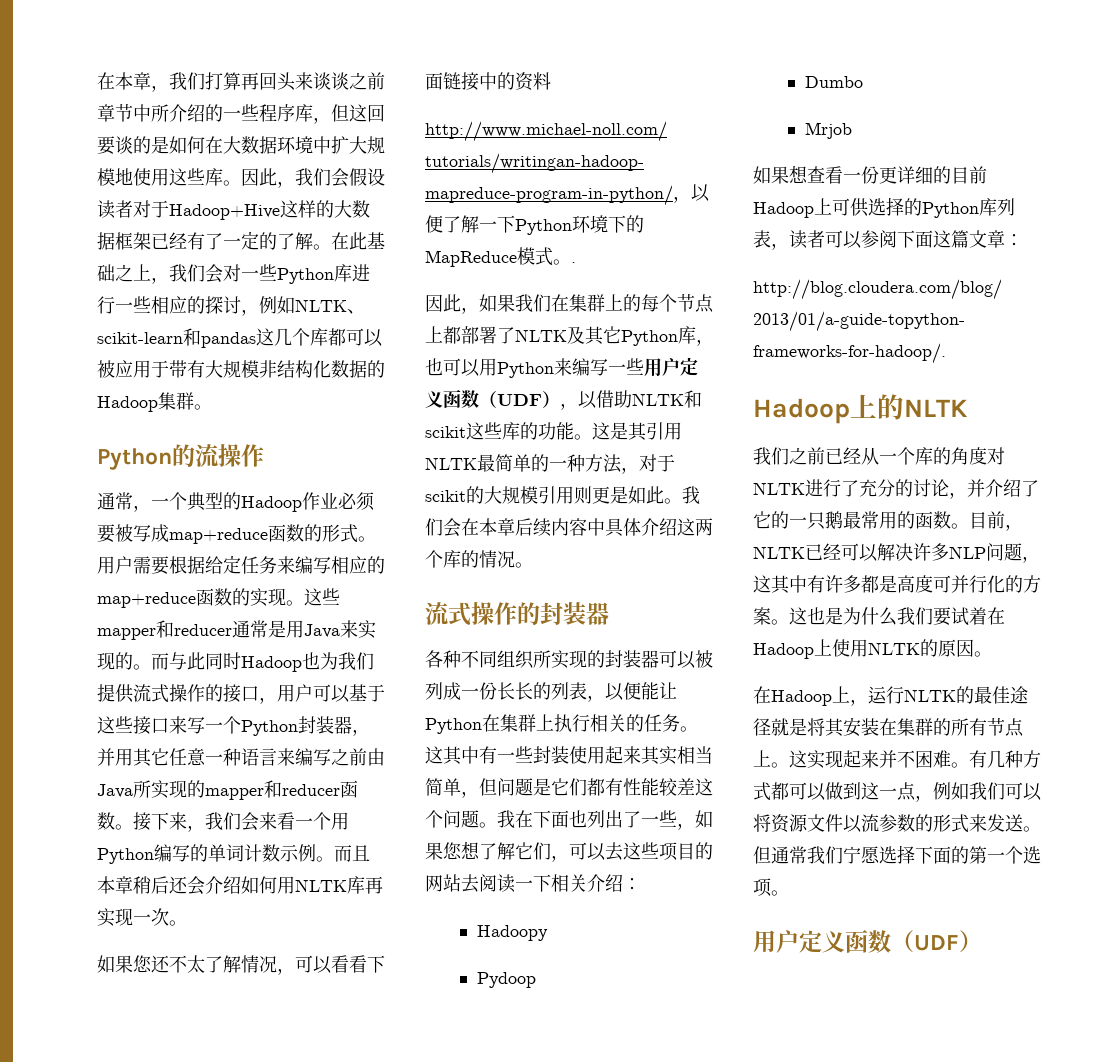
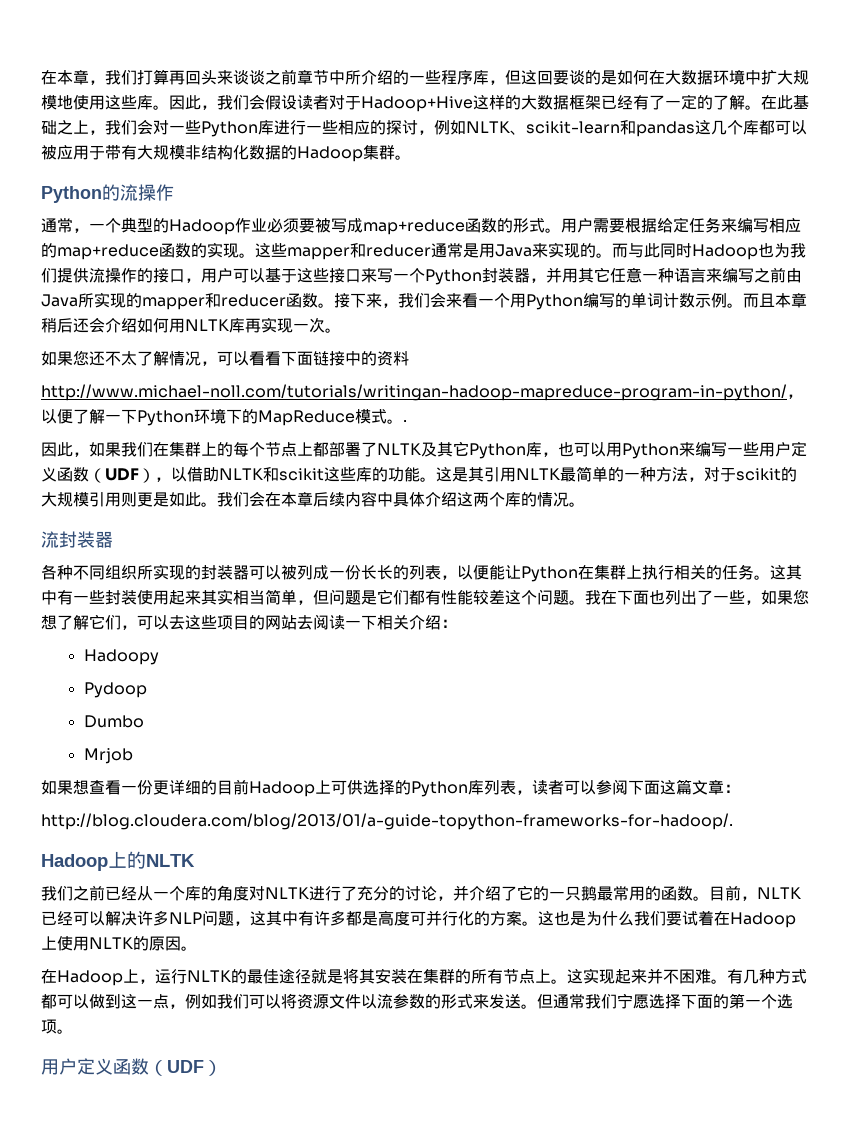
- 而与此同时Hadoop也为我们提供流式操作的接口，用户可以基于这些接口来写一个Python封装器，并用其它任意一种语言来编写之前由Java所实现的mapper和reducer函数。
+ 而与此同时Hadoop也为我们提供流操作的接口，用户可以基于这些接口来写一个Python封装器，并用其它任意一种语言来编写之前由Java所实现的mapper和reducer函数。
- 流式操作的封装器
+ 流封装器

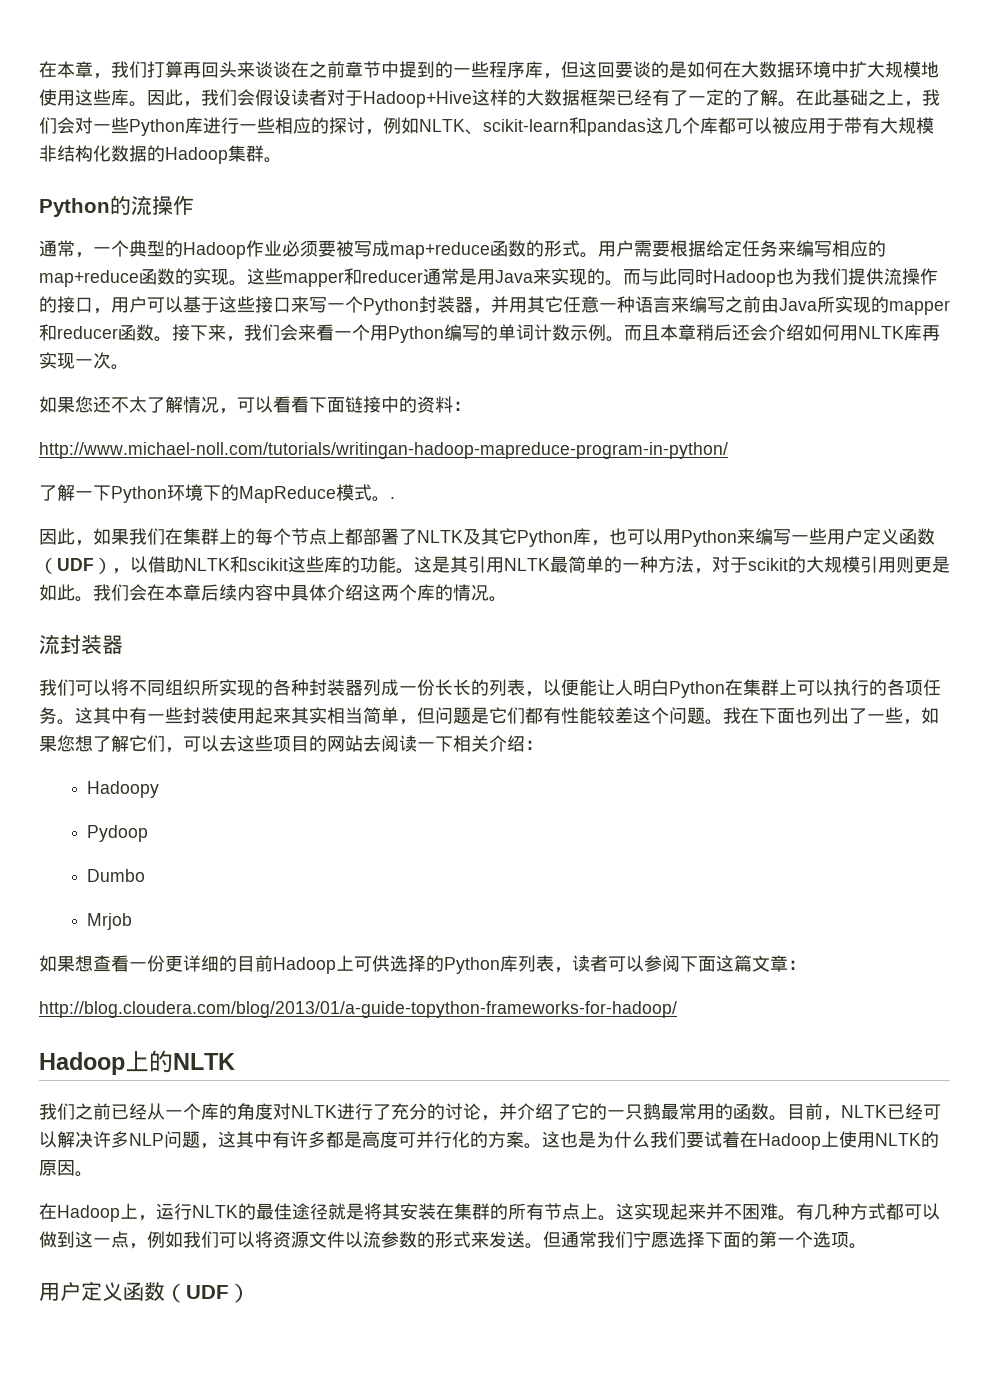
- 在本章，我们打算再回头来谈谈之前章节中所介绍的一些程序库，但这回要谈的是如何在大数据环境中扩大规模地使用这些库。
+ 在本章，我们打算再回头来谈谈在之前章节中提到的一些程序库，但这回要谈的是如何在大数据环境中扩大规模地使用这些库。
- 如果您还不太了解情况，可以看看下面链接中的资料
+ 如果您还不太了解情况，可以看看下面链接中的资料：
- http://www.michael-noll.com/tutorials/writingan-hadoop-mapreduce-program-in-python/，以便了解一下Python环境下的MapReduce模式。.
+ http://www.michael-noll.com/tutorials/writingan-hadoop-mapreduce-program-in-python/
+ 了解一下Python环境下的MapReduce模式。.
- 各种不同组织所实现的封装器可以被列成一份长长的列表，以便能让Python在集群上执行相关的任务。
+ 我们可以将不同组织所实现的各种封装器列成一份长长的列表，以便能让人明白Python在集群上可以执行的各项任务。
- http://blog.cloudera.com/blog/2013/01/a-guide-topython-frameworks-for-hadoop/.
+ http://blog.cloudera.com/blog/2013/01/a-guide-topython-frameworks-for-hadoop/

